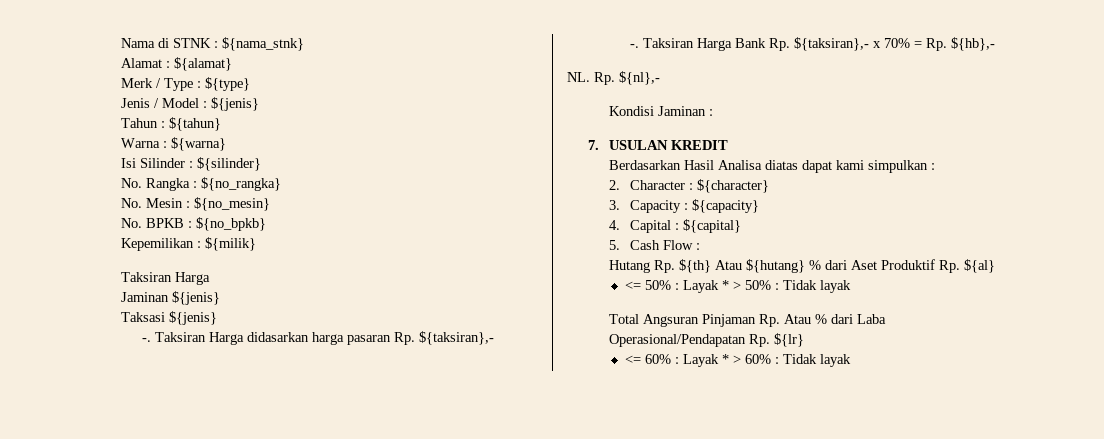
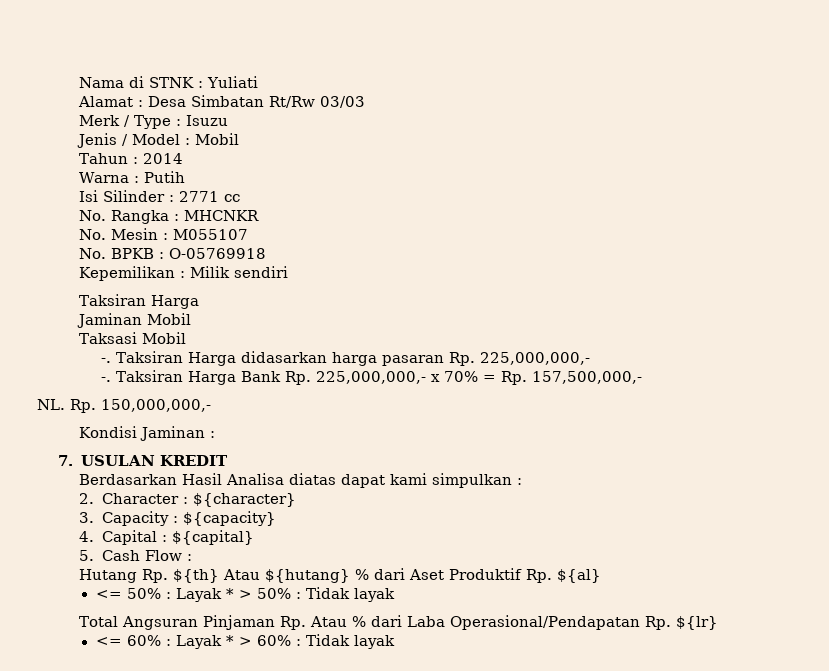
- Nama di STNK : ${nama_stnk}
+ Nama di STNK : Yuliati
- Alamat : ${alamat}
+ Alamat : Desa Simbatan Rt/Rw 03/03
- Merk / Type : ${type}
+ Merk / Type : Isuzu
- Jenis / Model : ${jenis}
+ Jenis / Model : Mobil
- Tahun : ${tahun}
+ Tahun : 2014
- Warna : ${warna}
+ Warna : Putih
- Isi Silinder : ${silinder}
+ Isi Silinder : 2771 cc
- No. Rangka : ${no_rangka}
+ No. Rangka : MHCNKR
- No. Mesin : ${no_mesin}
+ No. Mesin : M055107
- No. BPKB : ${no_bpkb}
+ No. BPKB : O-05769918
- Kepemilikan : ${milik}
+ Kepemilikan : Milik sendiri
- Jaminan ${jenis}
+ Jaminan Mobil
- Taksasi ${jenis}
+ Taksasi Mobil
- Taksiran Harga didasarkan harga pasaran Rp. ${taksiran},-
+ Taksiran Harga didasarkan harga pasaran Rp. 225,000,000,-
- Taksiran Harga Bank Rp. ${taksiran},- x 70% = Rp. ${hb},-
+ Taksiran Harga Bank Rp. 225,000,000,- x 70% = Rp. 157,500,000,-
- NL. Rp. ${nl},-
+ NL. Rp. 150,000,000,-

